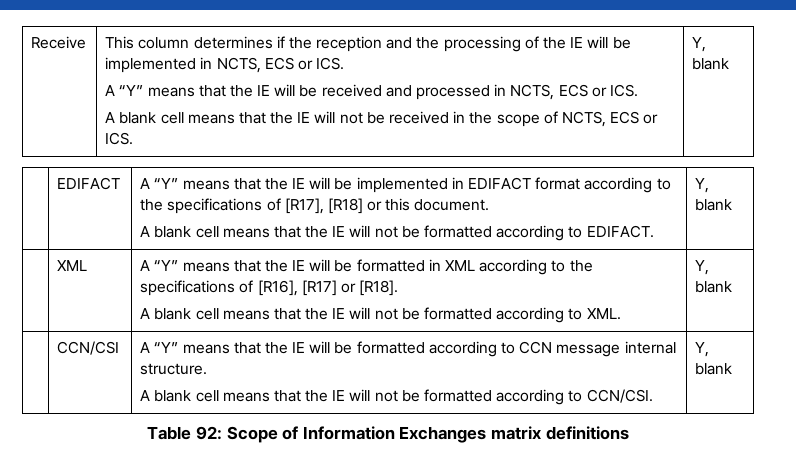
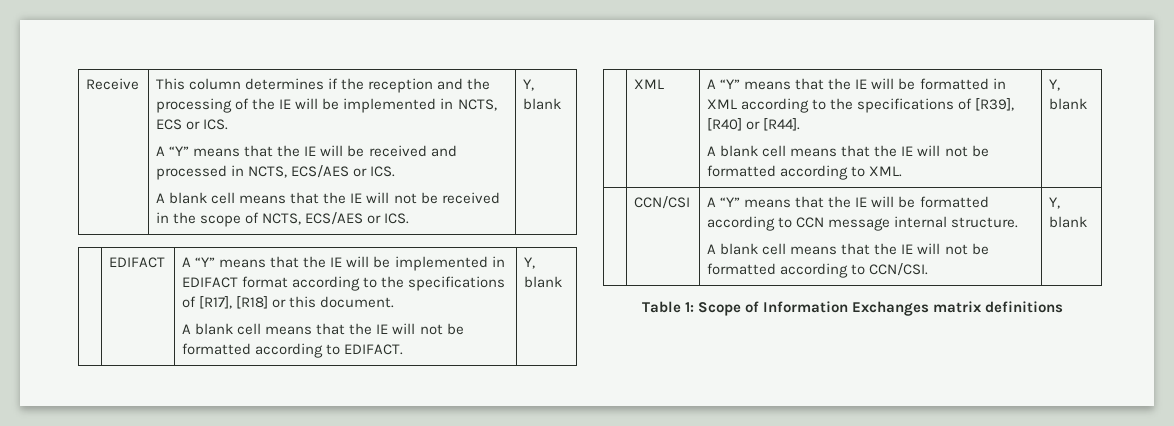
- A “Y” means that the IE will be received and processed in NCTS, ECS or ICS.
+ A “Y” means that the IE will be received and processed in NCTS, ECS/AES or ICS.
- A blank cell means that the IE will not be received in the scope of NCTS, ECS or ICS.
+ A blank cell means that the IE will not be received in the scope of NCTS, ECS/AES or ICS.
- | XML | A “Y” means that the IE will be formatted in XML according to the specifications of [R16], [R17] or [R18].
+ | XML | A “Y” means that the IE will be formatted in XML according to the specifications of [R39], [R40] or [R44].
- Table 92: Scope of Information Exchanges matrix definitions
+ Table 1: Scope of Information Exchanges matrix definitions

